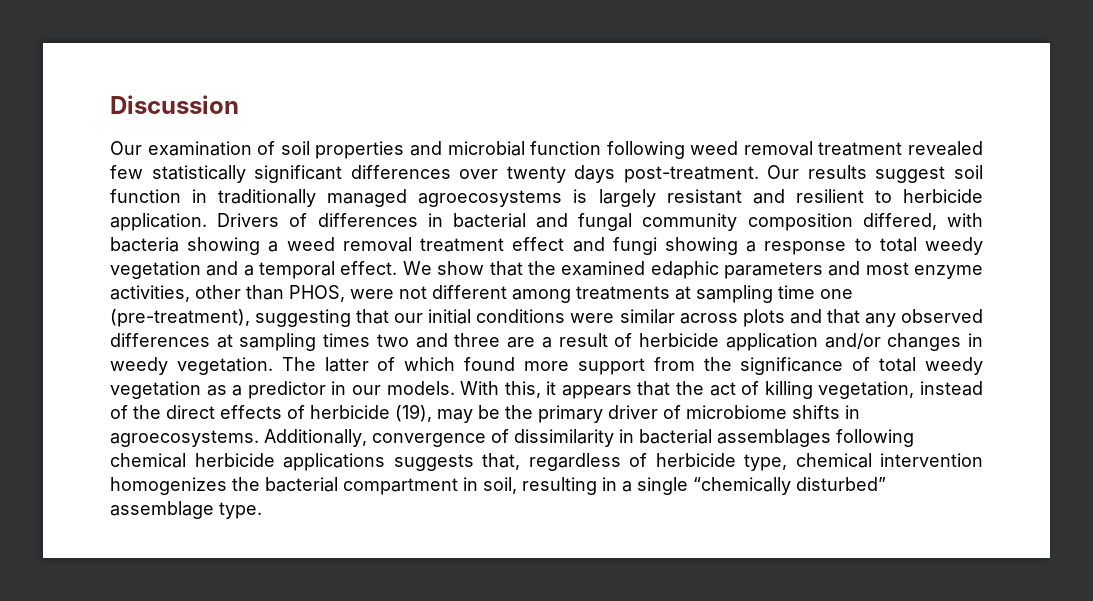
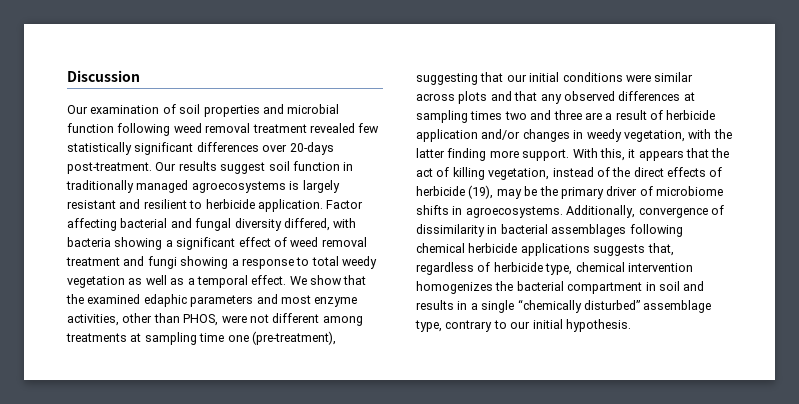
- Our examination of soil properties and microbial function following weed removal treatment revealed few statistically significant differences over twenty days post-treatment.
+ Our examination of soil properties and microbial function following weed removal treatment revealed few statistically significant differences over 20-days post-treatment.
- Drivers of differences in bacterial and fungal community composition differed, with bacteria showing a weed removal treatment effect and fungi showing a response to total weedy vegetation and a temporal effect.
+ Factor affecting bacterial and fungal diversity differed, with bacteria showing a significant effect of weed removal treatment and fungi showing a response to total weedy vegetation as well as a temporal effect.
- We show that the examined edaphic parameters and most enzyme activities, other than PHOS, were not different among treatments at sampling time one (pre-treatment), suggesting that our initial conditions were similar across plots and that any observed differences at sampling times two and three are a result of herbicide application and/or changes in weedy vegetation. The latter of which found more support from the significance of total weedy vegetation as a predictor in our models.
+ We show that the examined edaphic parameters and most enzyme activities, other than PHOS, were not different among treatments at sampling time one (pre-treatment), suggesting that our initial conditions were similar across plots and that any observed differences at sampling times two and three are a result of herbicide application and/or changes in weedy vegetation, with the latter finding more support.
- Additionally, convergence of dissimilarity in bacterial assemblages following chemical herbicide applications suggests that, regardless of herbicide type, chemical intervention homogenizes the bacterial compartment in soil, resulting in a single “chemically disturbed” assemblage type.
+ Additionally, convergence of dissimilarity in bacterial assemblages following chemical herbicide applications suggests that, regardless of herbicide type, chemical intervention homogenizes the bacterial compartment in soil and results in a single “chemically disturbed” assemblage type, contrary to our initial hypothesis.

